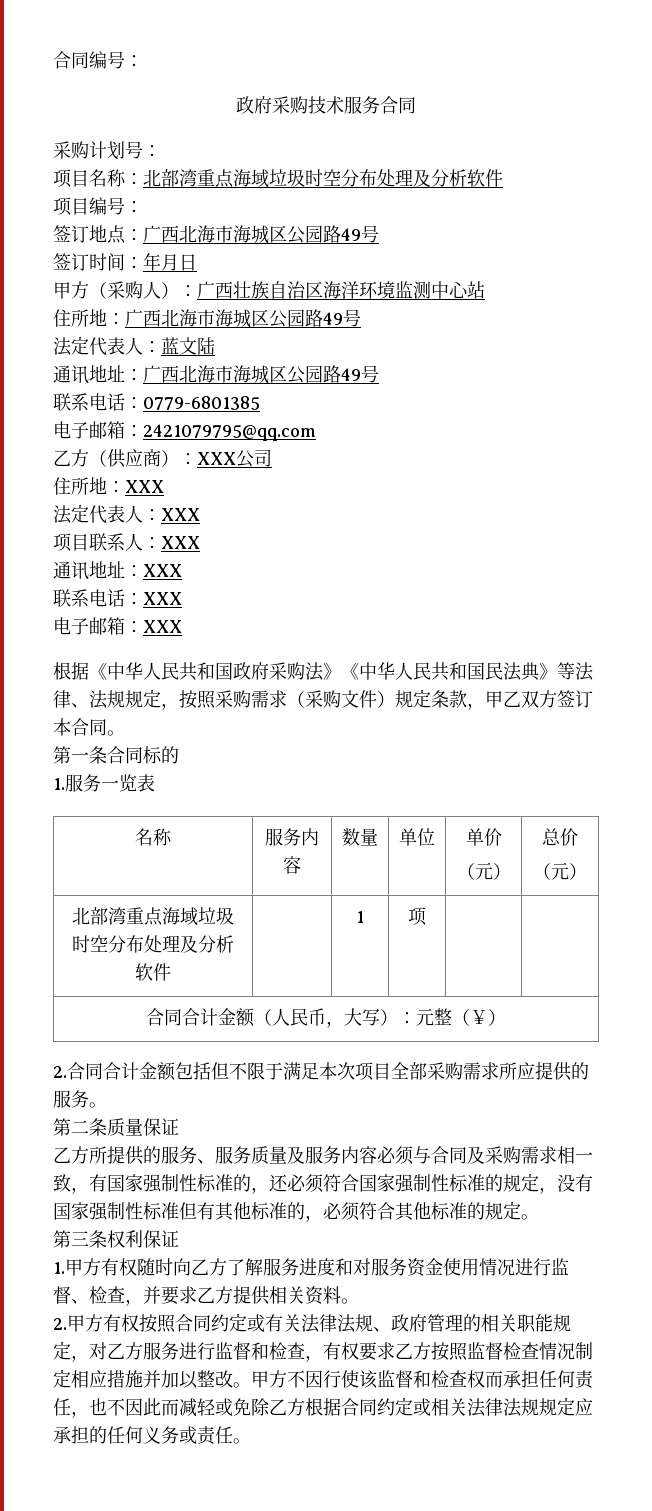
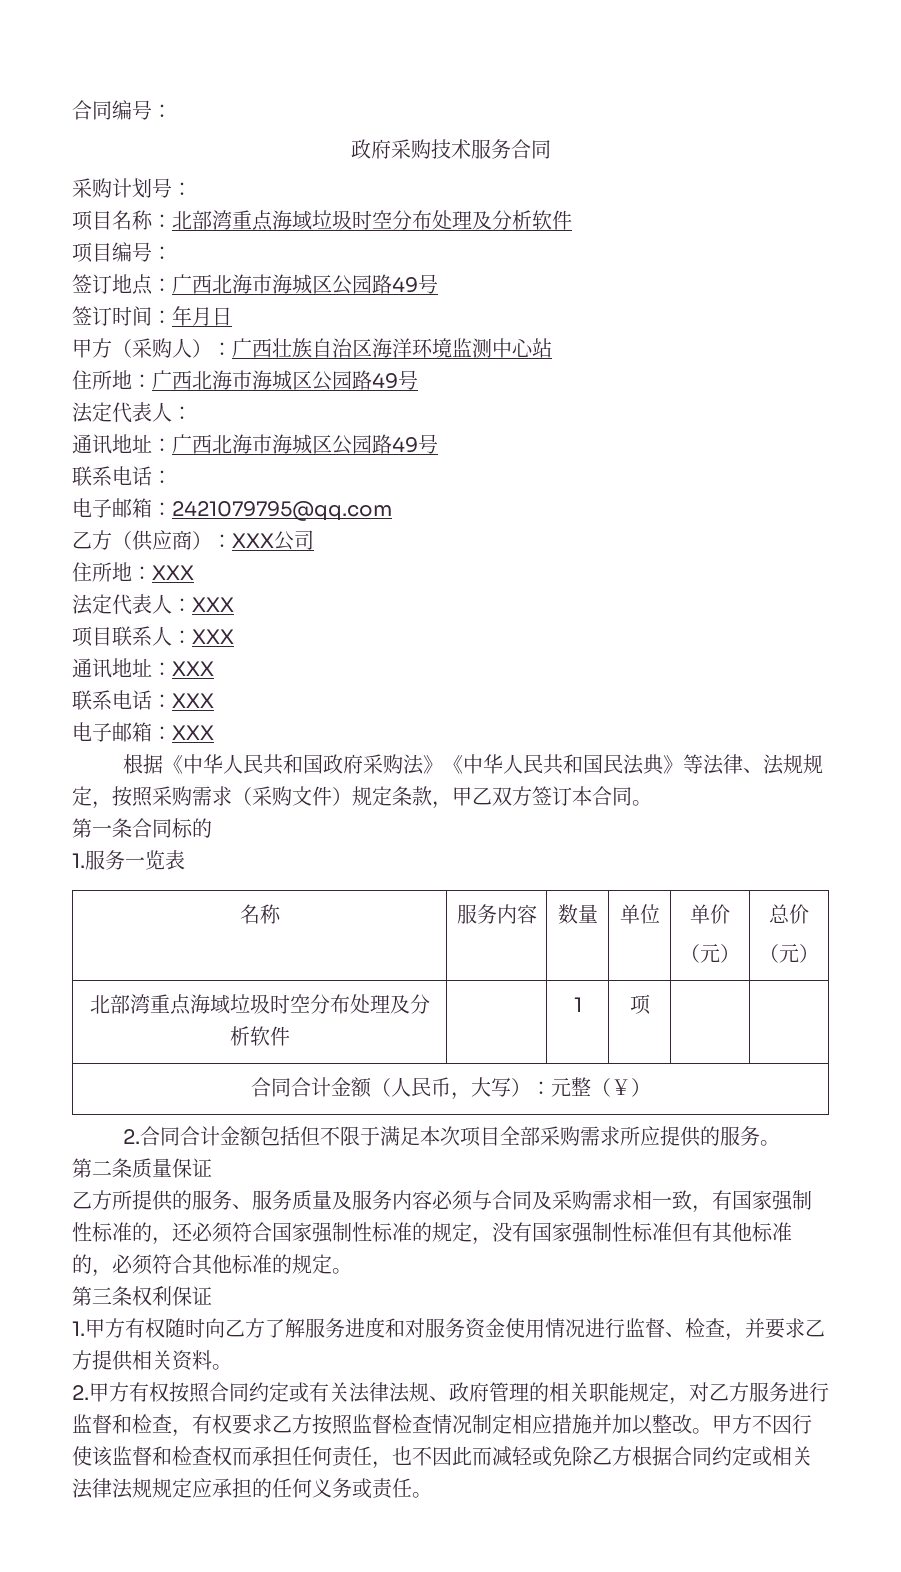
  住所地：广西北海市海城区公园路49号
- 法定代表人：蓝文陆
+ 法定代表人：
  通讯地址：广西北海市海城区公园路49号
- 联系电话：0779-6801385
+ 联系电话：

